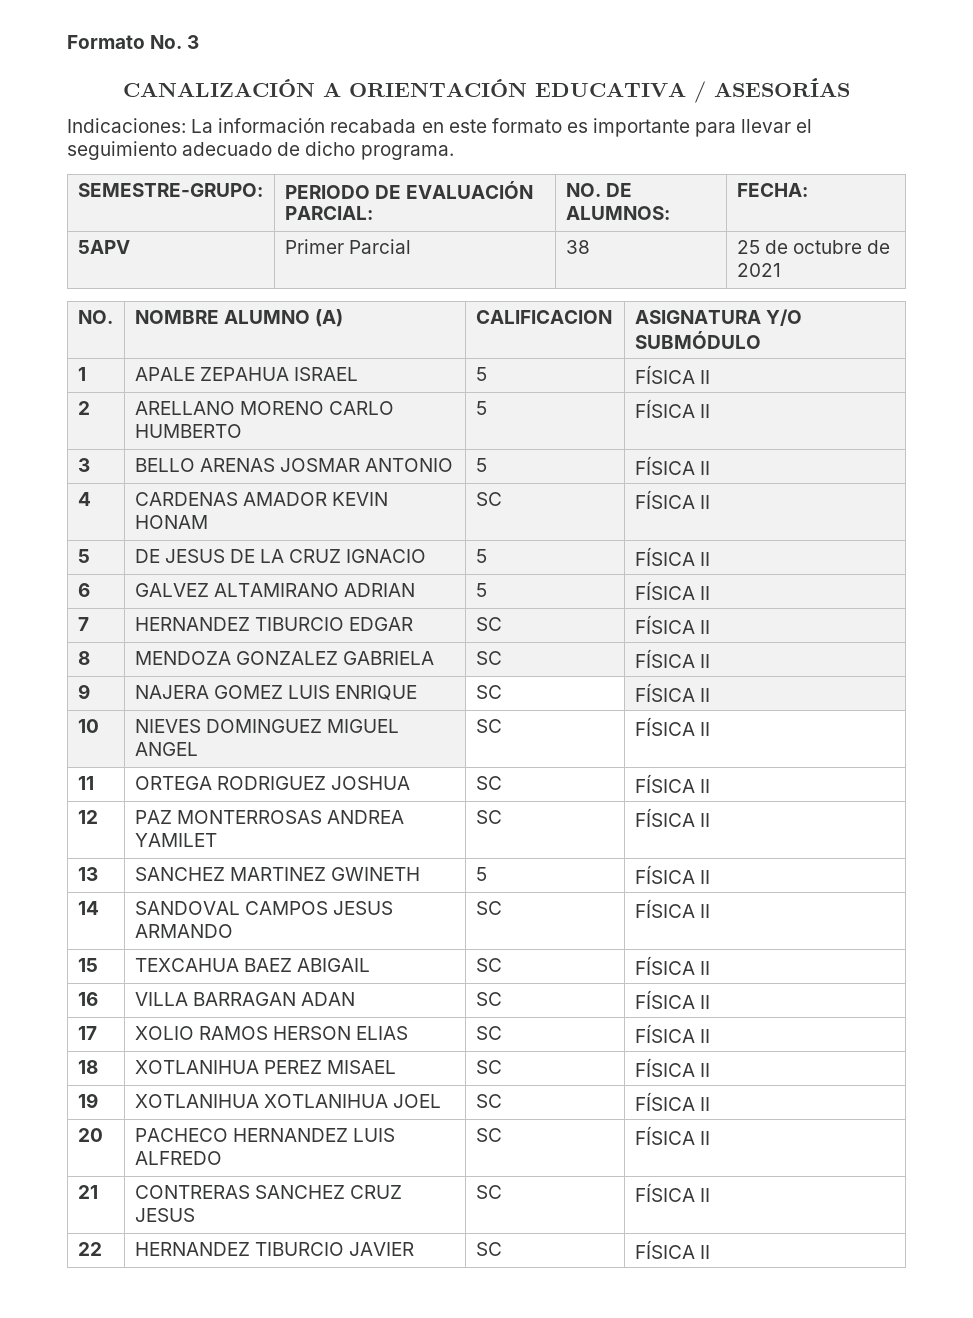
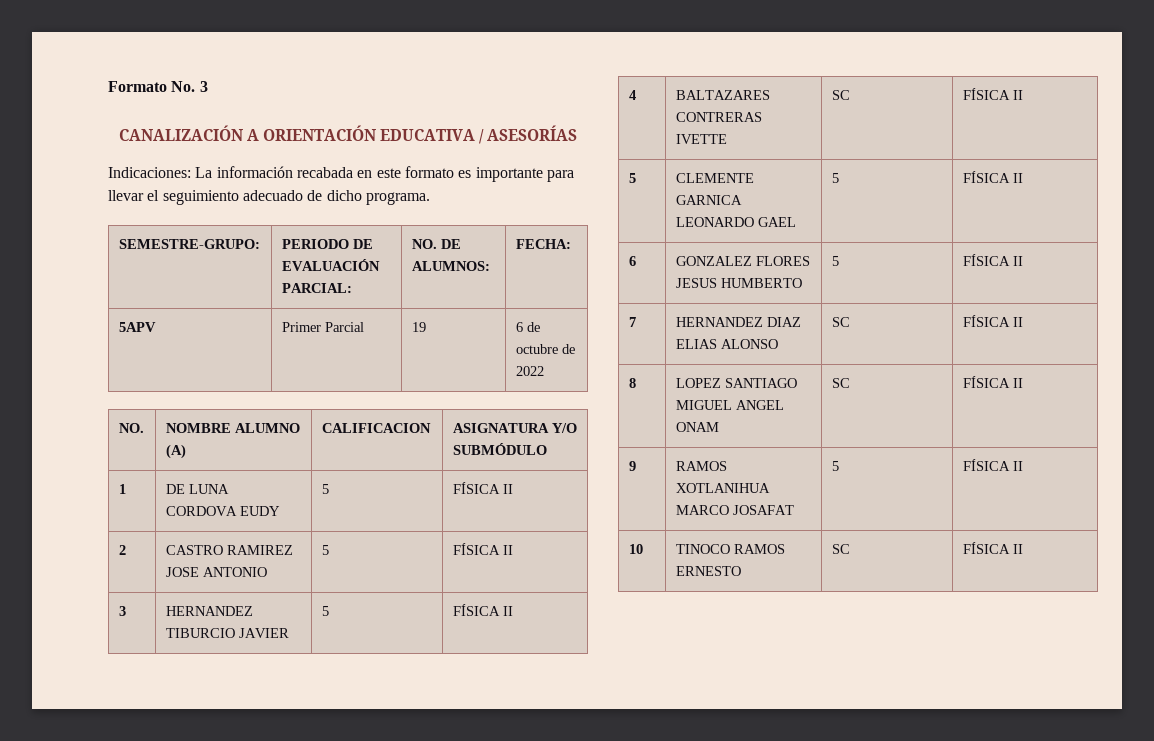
- 5APV | Primer Parcial | 38 | 25 de octubre de 2021
+ 5APV | Primer Parcial | 19 | 6 de octubre de 2022
- 1 | APALE ZEPAHUA ISRAEL | 5 | FÍSICA II
+ 1 | DE LUNA CORDOVA EUDY | 5 | FÍSICA II
- 2 | ARELLANO MORENO CARLO HUMBERTO | 5 | FÍSICA II
+ 2 | CASTRO RAMIREZ JOSE ANTONIO | 5 | FÍSICA II
- 3 | BELLO ARENAS JOSMAR ANTONIO | 5 | FÍSICA II
+ 3 | HERNANDEZ TIBURCIO JAVIER | 5 | FÍSICA II
- 4 | CARDENAS AMADOR KEVIN HONAM | SC | FÍSICA II
+ 4 | BALTAZARES CONTRERAS IVETTE | SC | FÍSICA II
- 5 | DE JESUS DE LA CRUZ IGNACIO | 5 | FÍSICA II
+ 5 | CLEMENTE GARNICA LEONARDO GAEL | 5 | FÍSICA II
- 6 | GALVEZ ALTAMIRANO ADRIAN | 5 | FÍSICA II
+ 6 | GONZALEZ FLORES JESUS HUMBERTO | 5 | FÍSICA II
- 7 | HERNANDEZ TIBURCIO EDGAR | SC | FÍSICA II
+ 7 | HERNANDEZ DIAZ ELIAS ALONSO | SC | FÍSICA II
- 8 | MENDOZA GONZALEZ GABRIELA | SC | FÍSICA II
+ 8 | LOPEZ SANTIAGO MIGUEL ANGEL ONAM | SC | FÍSICA II
- 9 | NAJERA GOMEZ LUIS ENRIQUE | SC | FÍSICA II
+ 9 | RAMOS XOTLANIHUA MARCO JOSAFAT | 5 | FÍSICA II
- 10 | NIEVES DOMINGUEZ MIGUEL ANGEL | SC | FÍSICA II
- 11 | ORTEGA RODRIGUEZ JOSHUA | SC | FÍSICA II
- 12 | PAZ MONTERROSAS ANDREA YAMILET | SC | FÍSICA II
- 13 | SANCHEZ MARTINEZ GWINETH | 5 | FÍSICA II
- 14 | SANDOVAL CAMPOS JESUS ARMANDO | SC | FÍSICA II
- 15 | TEXCAHUA BAEZ ABIGAIL | SC | FÍSICA II
- 16 | VILLA BARRAGAN ADAN | SC | FÍSICA II
- 17 | XOLIO RAMOS HERSON ELIAS | SC | FÍSICA II
- 18 | XOTLANIHUA PEREZ MISAEL | SC | FÍSICA II
- 19 | XOTLANIHUA XOTLANIHUA JOEL | SC | FÍSICA II
- 20 | PACHECO HERNANDEZ LUIS ALFREDO | SC | FÍSICA II
- 21 | CONTRERAS SANCHEZ CRUZ JESUS | SC | FÍSICA II
- 22 | HERNANDEZ TIBURCIO JAVIER | SC | FÍSICA II
+ 10 | TINOCO RAMOS ERNESTO | SC | FÍSICA II

